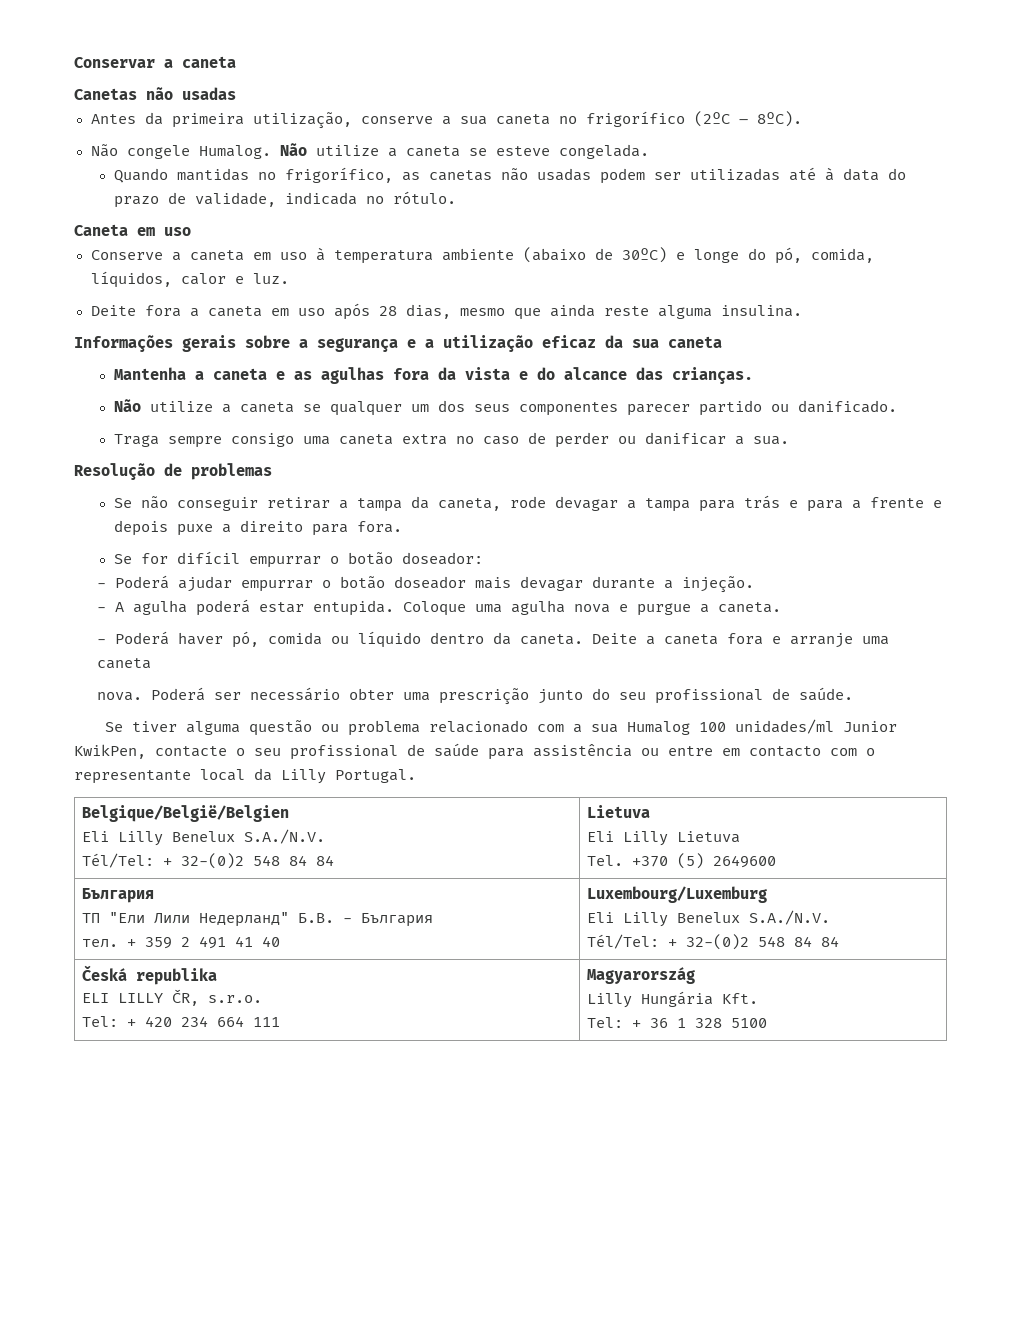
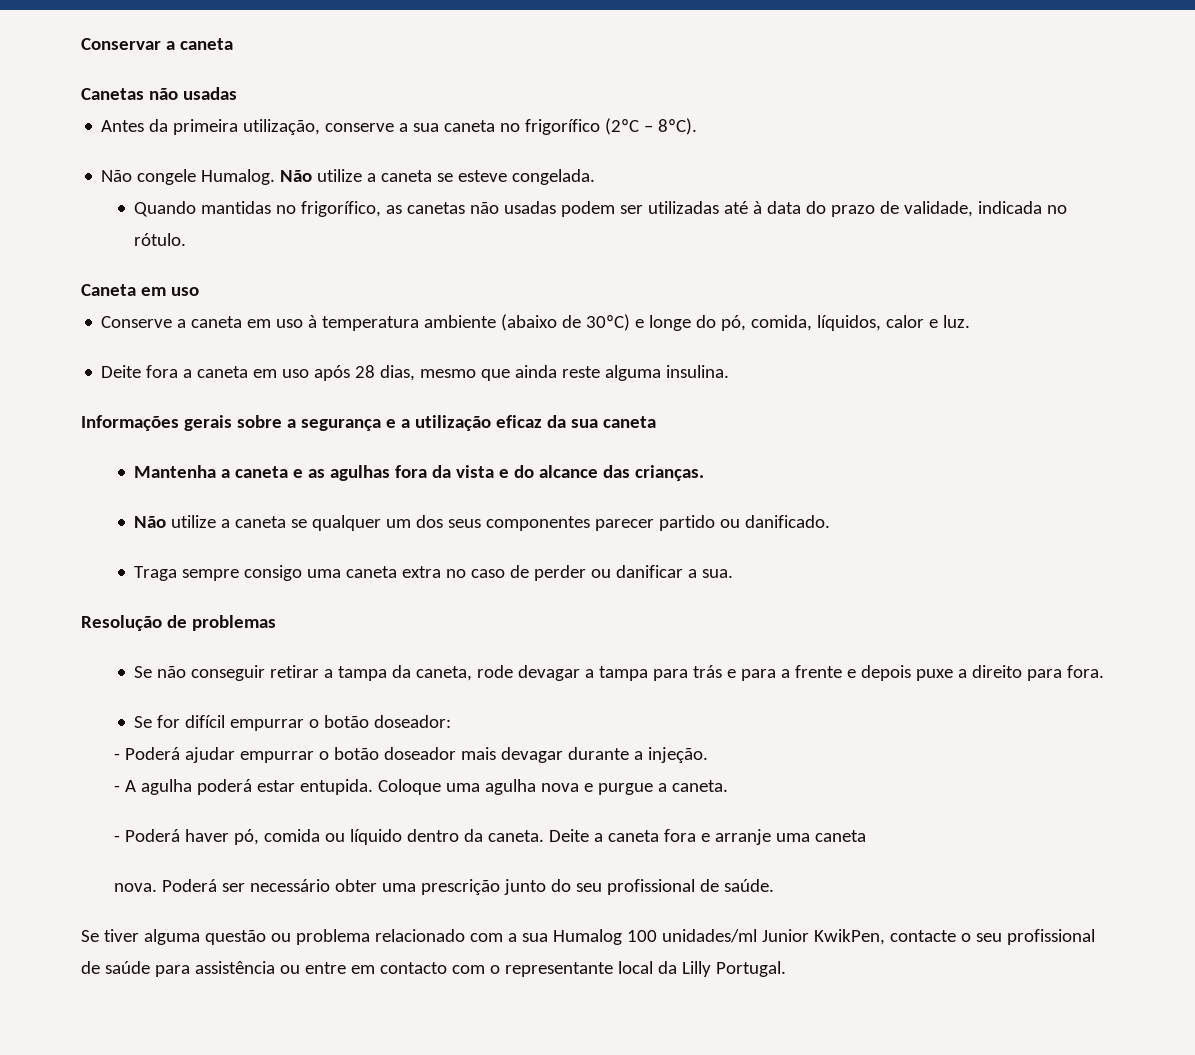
- Belgique/België/Belgien
- Eli Lilly Benelux S.A./N.V.
- Tél/Tel: + 32-(0)2 548 84 84 | Lietuva
- Eli Lilly Lietuva
- Tel. +370 (5) 2649600
- България
- ТП "Ели Лили Недерланд" Б.В. - България
- тел. + 359 2 491 41 40 | Luxembourg/Luxemburg
- Eli Lilly Benelux S.A./N.V.
- Tél/Tel: + 32-(0)2 548 84 84
- Česká republika
- ELI LILLY ČR, s.r.o.
- Tel: + 420 234 664 111 | Magyarország
- Lilly Hungária Kft.
- Tel: + 36 1 328 5100

